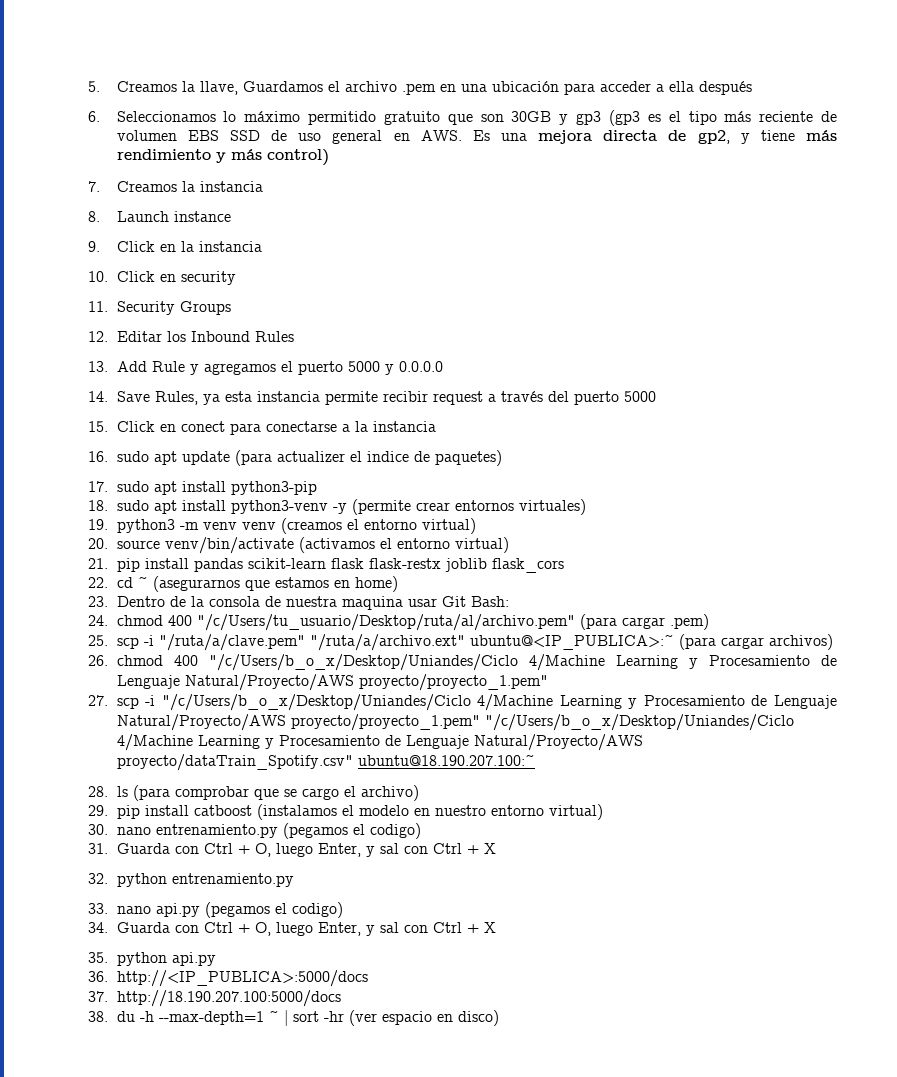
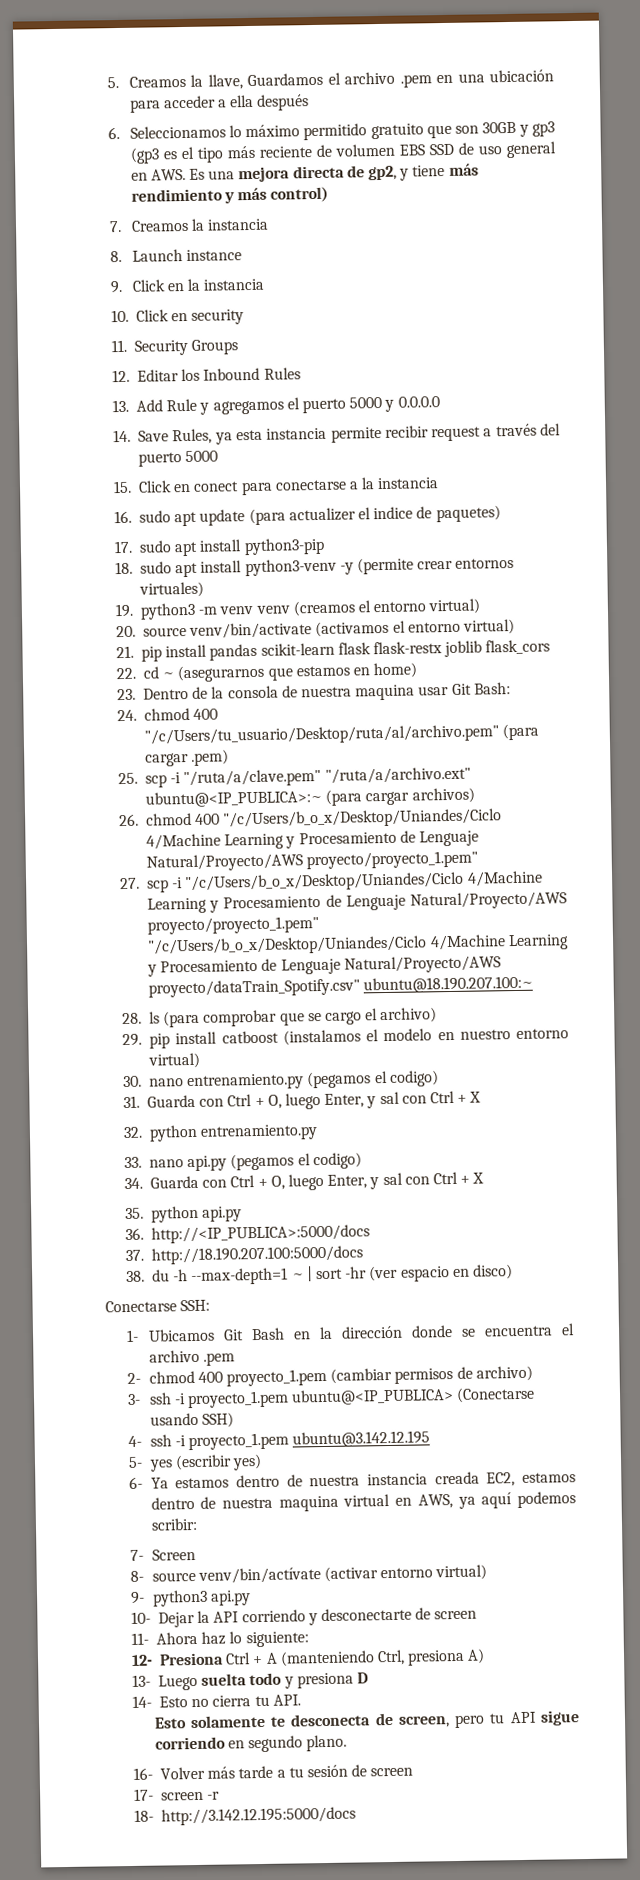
+ Conectarse SSH:
+ 1- Ubicamos Git Bash en la dirección donde se encuentra el archivo .pem
+ 2- chmod 400 proyecto_1.pem (cambiar permisos de archivo)
+ 3- ssh -i proyecto_1.pem ubuntu@<IP_PUBLICA> (Conectarse usando SSH)
+ 4- ssh -i proyecto_1.pem ubuntu@3.142.12.195
+ 5- yes (escribir yes)
+ 6- Ya estamos dentro de nuestra instancia creada EC2, estamos dentro de nuestra maquina virtual en AWS, ya aquí podemos scribir:
+ 7- Screen
+ 8- source venv/bin/actívate (activar entorno virtual)
+ 9- python3 api.py
+ 10- Dejar la API corriendo y desconectarte de screen
+ 11- Ahora haz lo siguiente:
+ 12- Presiona Ctrl + A (manteniendo Ctrl, presiona A)
+ 13- Luego suelta todo y presiona D
+ 14- Esto no cierra tu API.
+ Esto solamente te desconecta de screen, pero tu API sigue corriendo en segundo plano.
+ 16- Volver más tarde a tu sesión de screen
+ 17- screen -r
+ 18- http://3.142.12.195:5000/docs

